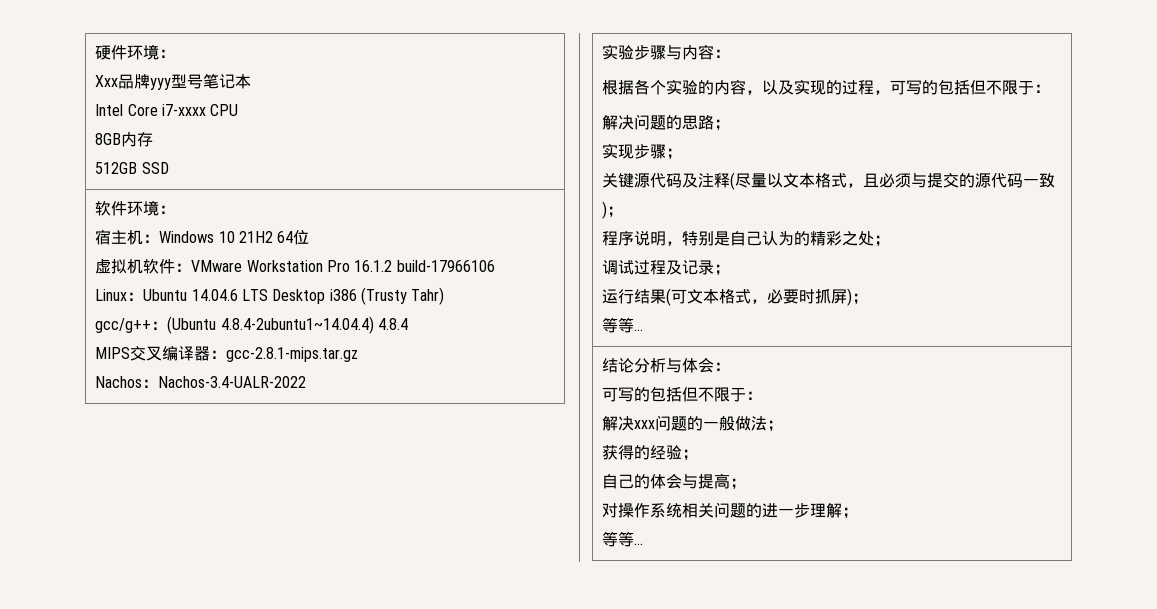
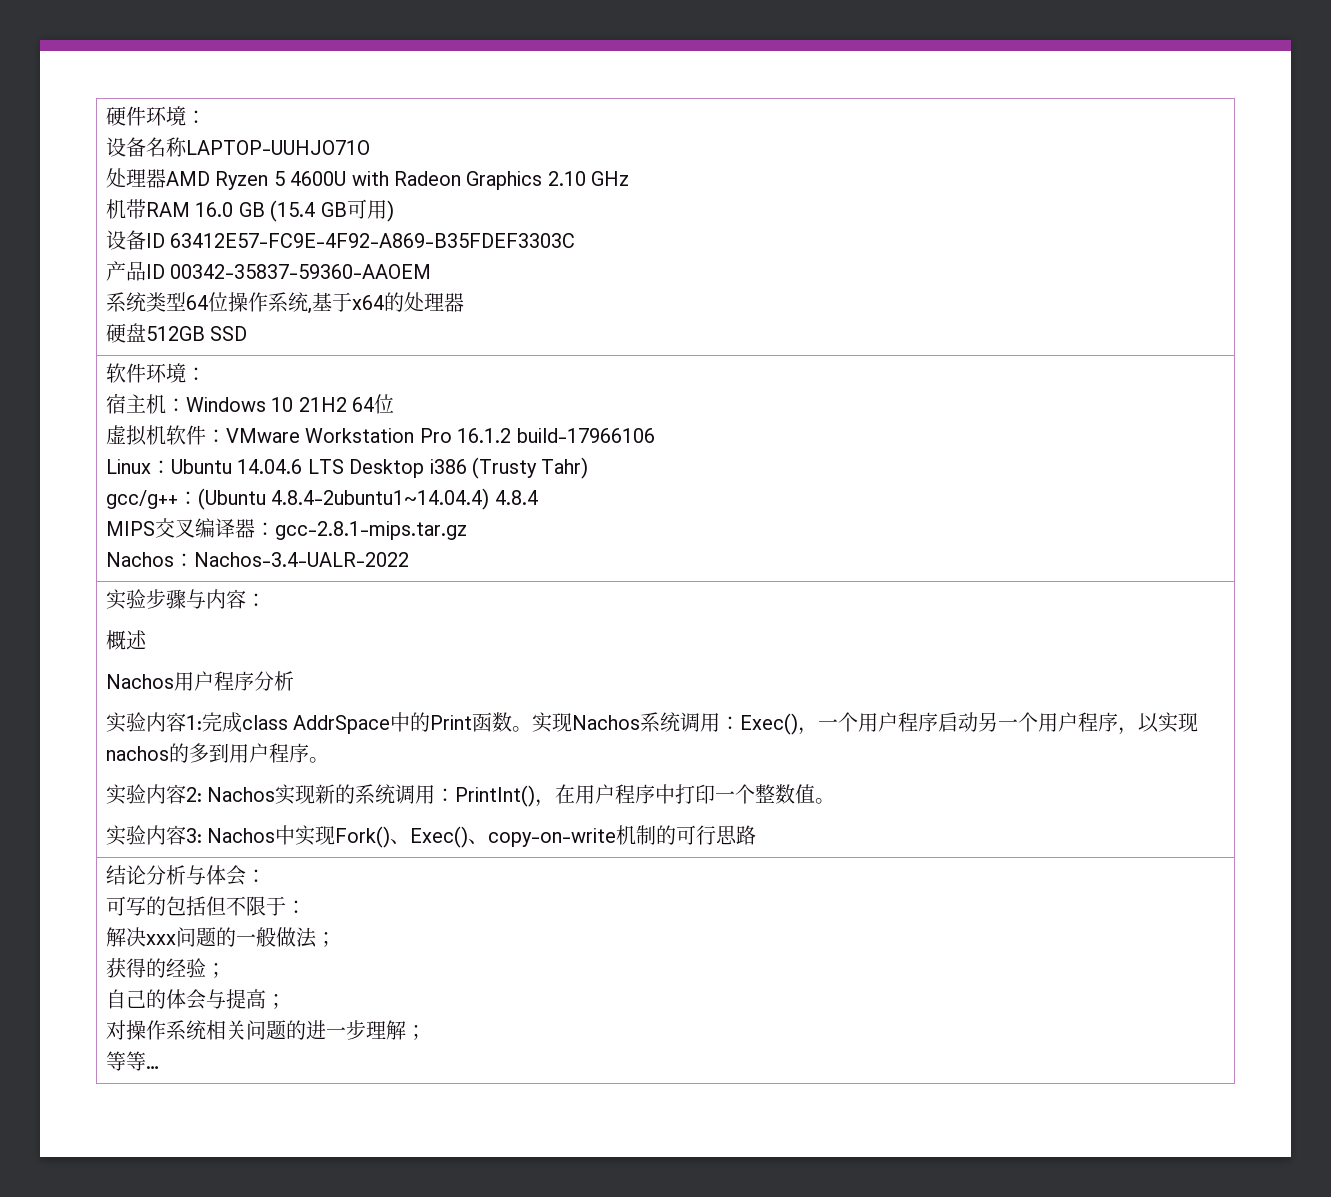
- Xxx品牌yyy型号笔记本
- Intel Core i7-xxxx CPU
- 8GB内存
- 512GB SSD
+ 设备名称LAPTOP-UUHJO71O
+ 处理器AMD Ryzen 5 4600U with Radeon Graphics 2.10 GHz
+ 机带RAM 16.0 GB (15.4 GB可用)
+ 设备ID 63412E57-FC9E-4F92-A869-B35FDEF3303C
+ 产品ID 00342-35837-59360-AAOEM
+ 系统类型64位操作系统,基于x64的处理器
+ 硬盘512GB SSD
- 根据各个实验的内容，以及实现的过程，可写的包括但不限于：
- 解决问题的思路；
- 实现步骤；
- 关键源代码及注释(尽量以文本格式，且必须与提交的源代码一致)；
- 程序说明，特别是自己认为的精彩之处；
- 调试过程及记录；
- 运行结果(可文本格式，必要时抓屏)；
- 等等…
+ 概述
+ Nachos用户程序分析
+ 实验内容1:完成class AddrSpace中的Print函数。实现Nachos系统调用：Exec()，一个用户程序启动另一个用户程序，以实现nachos的多到用户程序。
+ 实验内容2: Nachos实现新的系统调用：PrintInt()，在用户程序中打印一个整数值。
+ 实验内容3: Nachos中实现Fork()、Exec()、copy-on-write机制的可行思路

